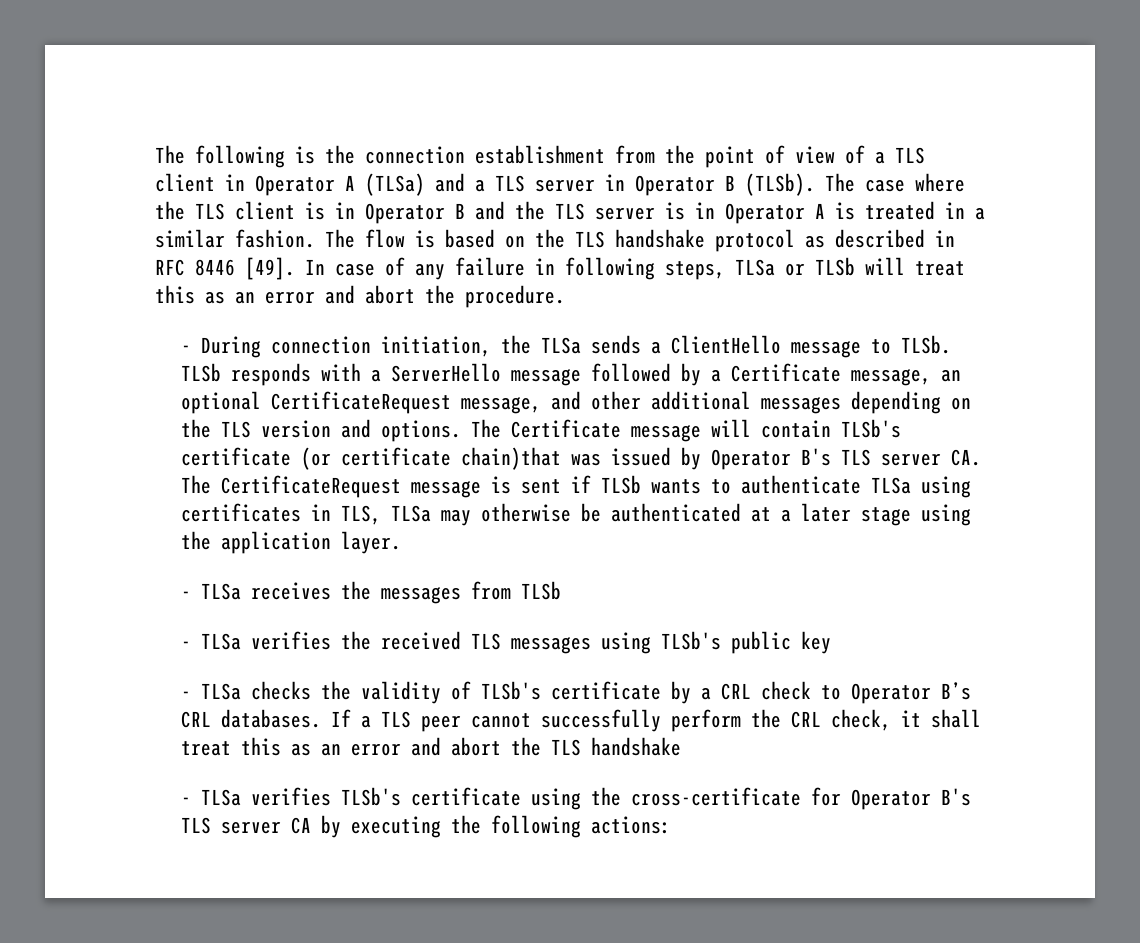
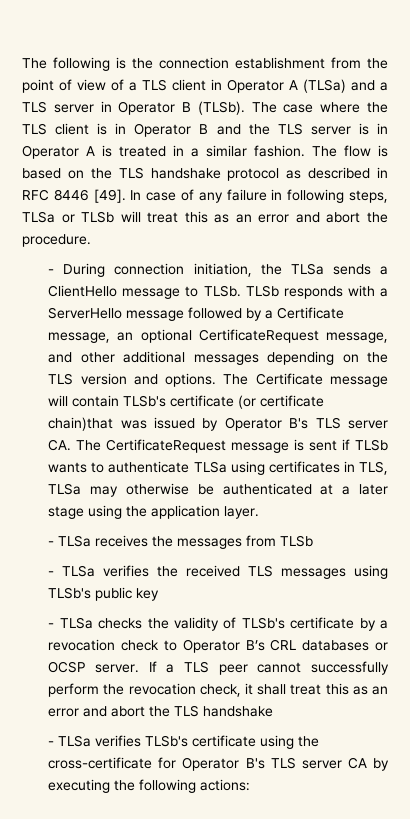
- - TLSa checks the validity of TLSb's certificate by a CRL check to Operator B’s CRL databases.
+ - TLSa checks the validity of TLSb's certificate by a revocation check to Operator B’s CRL databases or OCSP server.
- If a TLS peer cannot successfully perform the CRL check, it shall treat this as an error and abort the TLS handshake
+ If a TLS peer cannot successfully perform the revocation check, it shall treat this as an error and abort the TLS handshake

